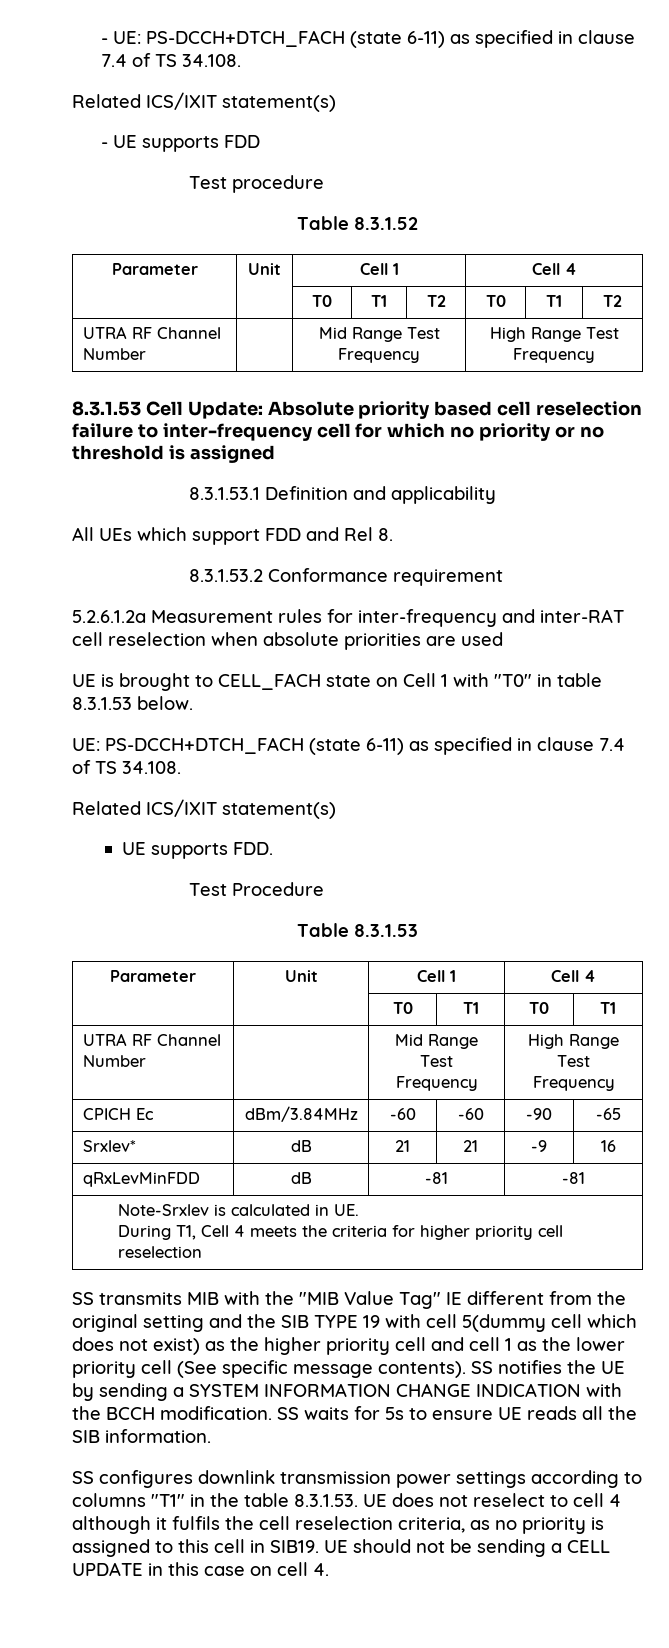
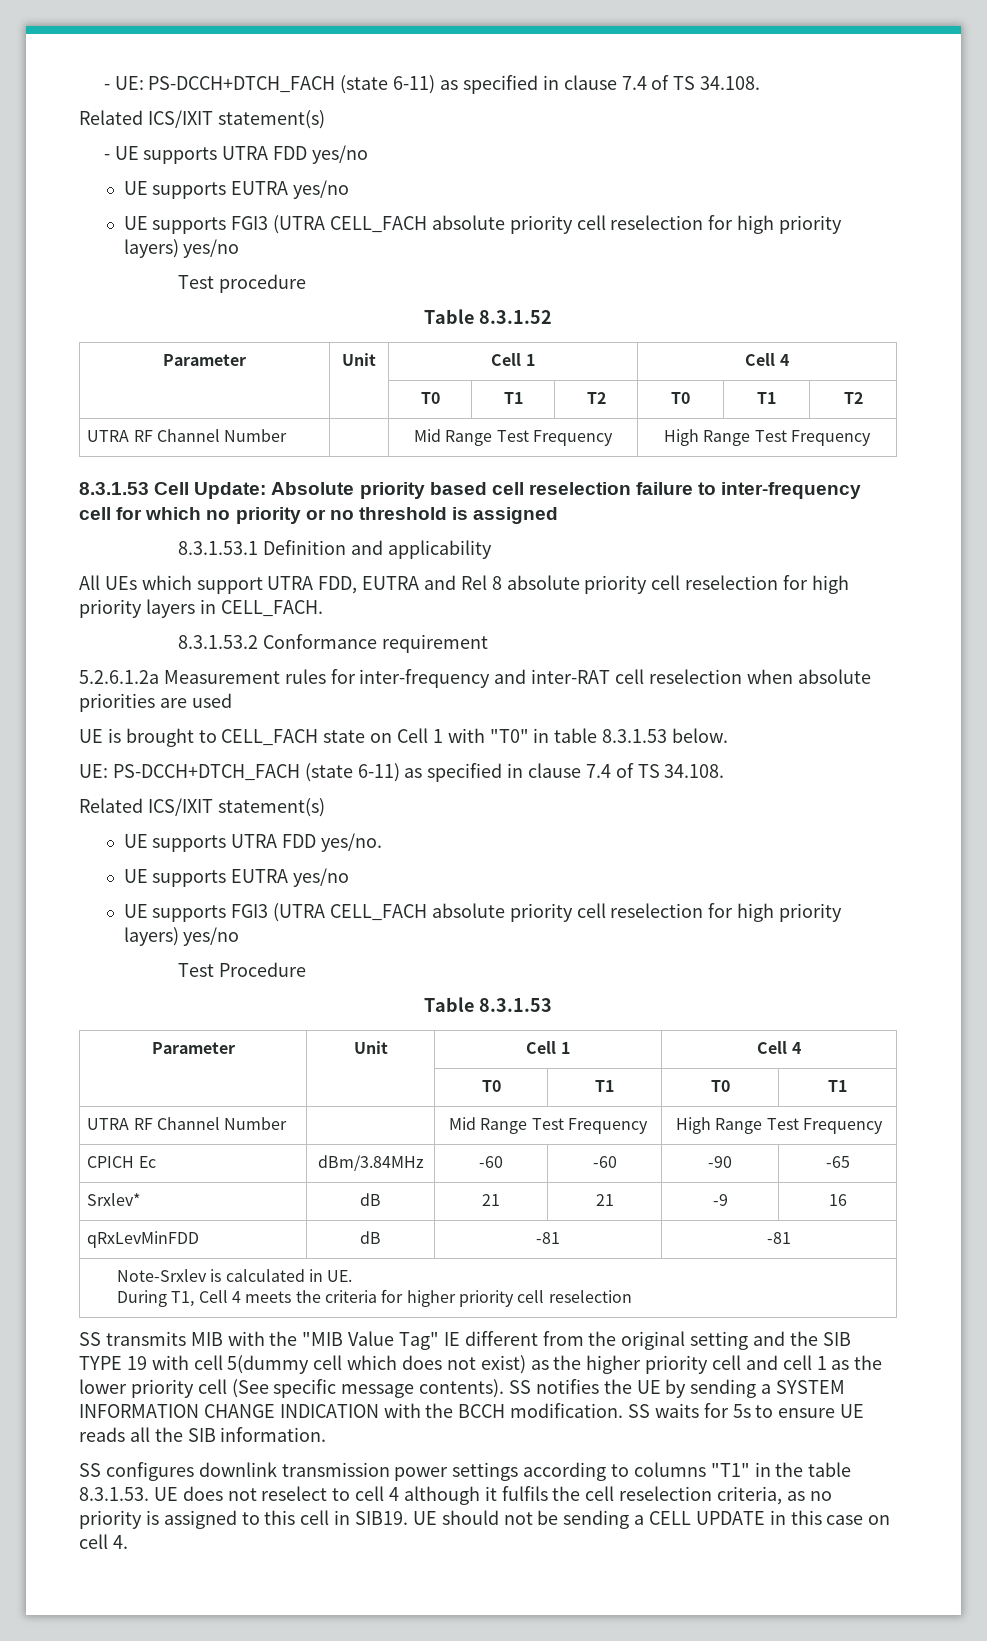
- - UE supports FDD
+ - UE supports UTRA FDD yes/no
+ UE supports EUTRA yes/no
+ UE supports FGI3 (UTRA CELL_FACH absolute priority cell reselection for high priority layers) yes/no
- All UEs which support FDD and Rel 8.
+ All UEs which support UTRA FDD, EUTRA and Rel 8 absolute priority cell reselection for high priority layers in CELL_FACH.
- UE supports FDD.
+ UE supports UTRA FDD yes/no.
+ UE supports EUTRA yes/no
+ UE supports FGI3 (UTRA CELL_FACH absolute priority cell reselection for high priority layers) yes/no

